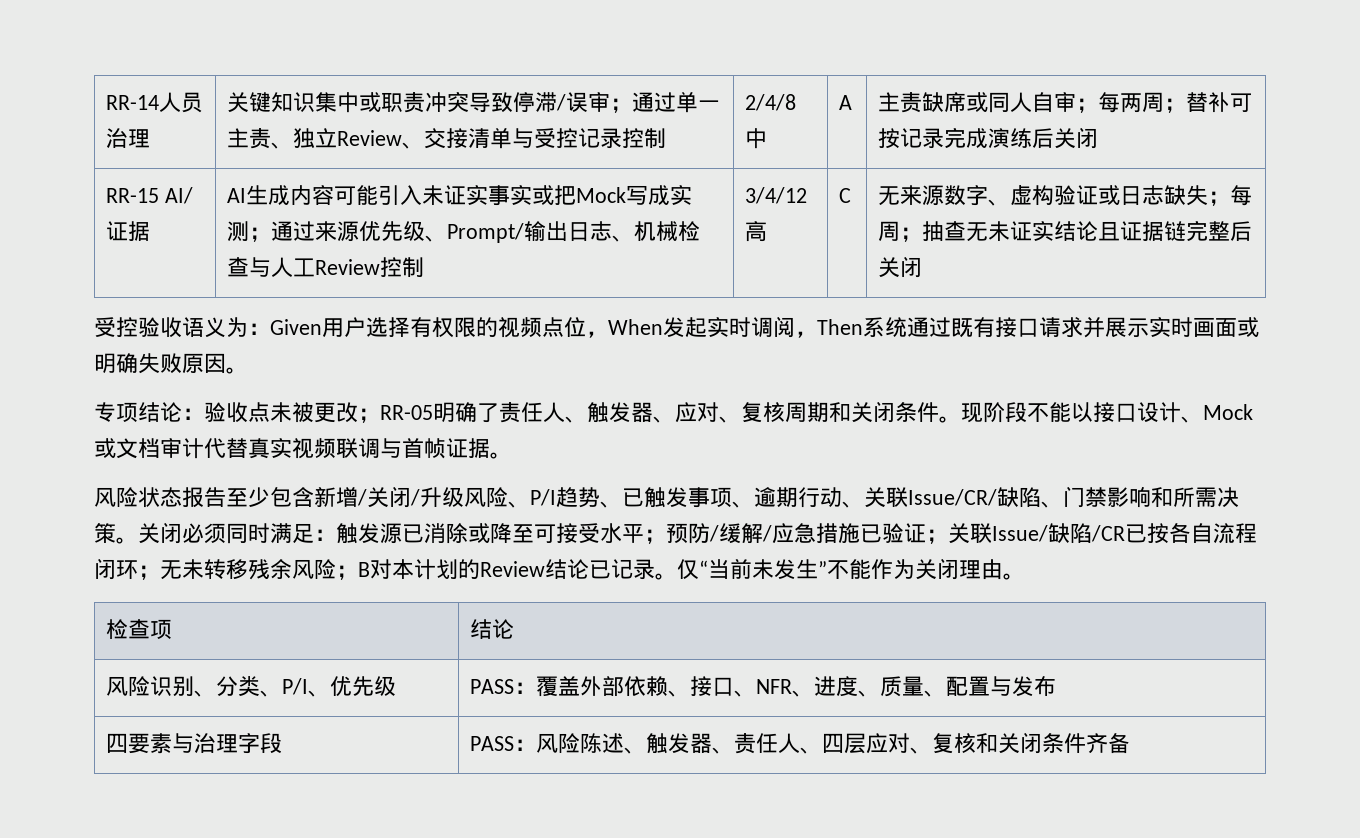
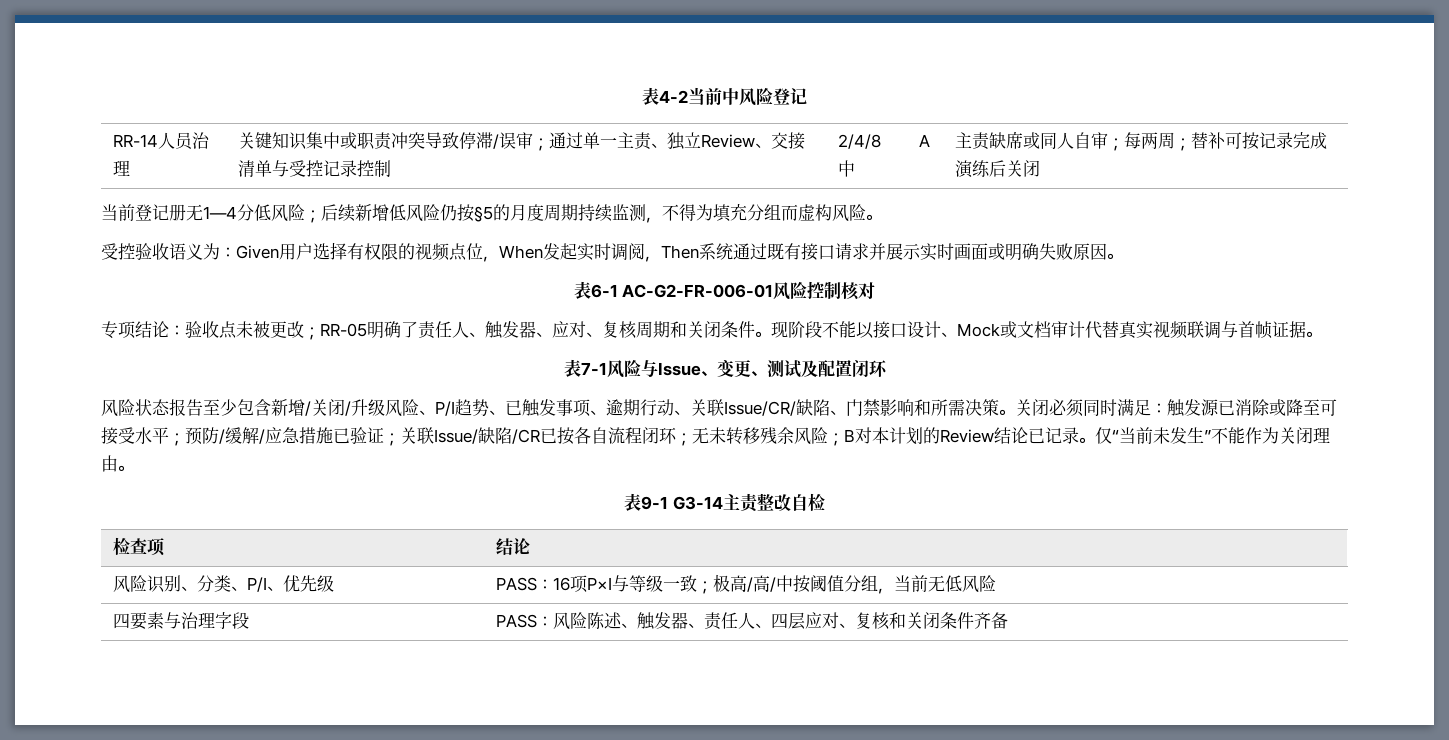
+ 表4-2当前中风险登记
- RR-15 AI/证据 | AI生成内容可能引入未证实事实或把Mock写成实测；通过来源优先级、Prompt/输出日志、机械检查与人工Review控制 | 3/4/12高 | C | 无来源数字、虚构验证或日志缺失；每周；抽查无未证实结论且证据链完整后关闭
+ 当前登记册无1—4分低风险；后续新增低风险仍按§5的月度周期持续监测，不得为填充分组而虚构风险。
+ 表6-1 AC-G2-FR-006-01风险控制核对
+ 表7-1风险与Issue、变更、测试及配置闭环
+ 表9-1 G3-14主责整改自检
- 风险识别、分类、P/I、优先级 | PASS：覆盖外部依赖、接口、NFR、进度、质量、配置与发布
+ 风险识别、分类、P/I、优先级 | PASS：16项P×I与等级一致；极高/高/中按阈值分组，当前无低风险

